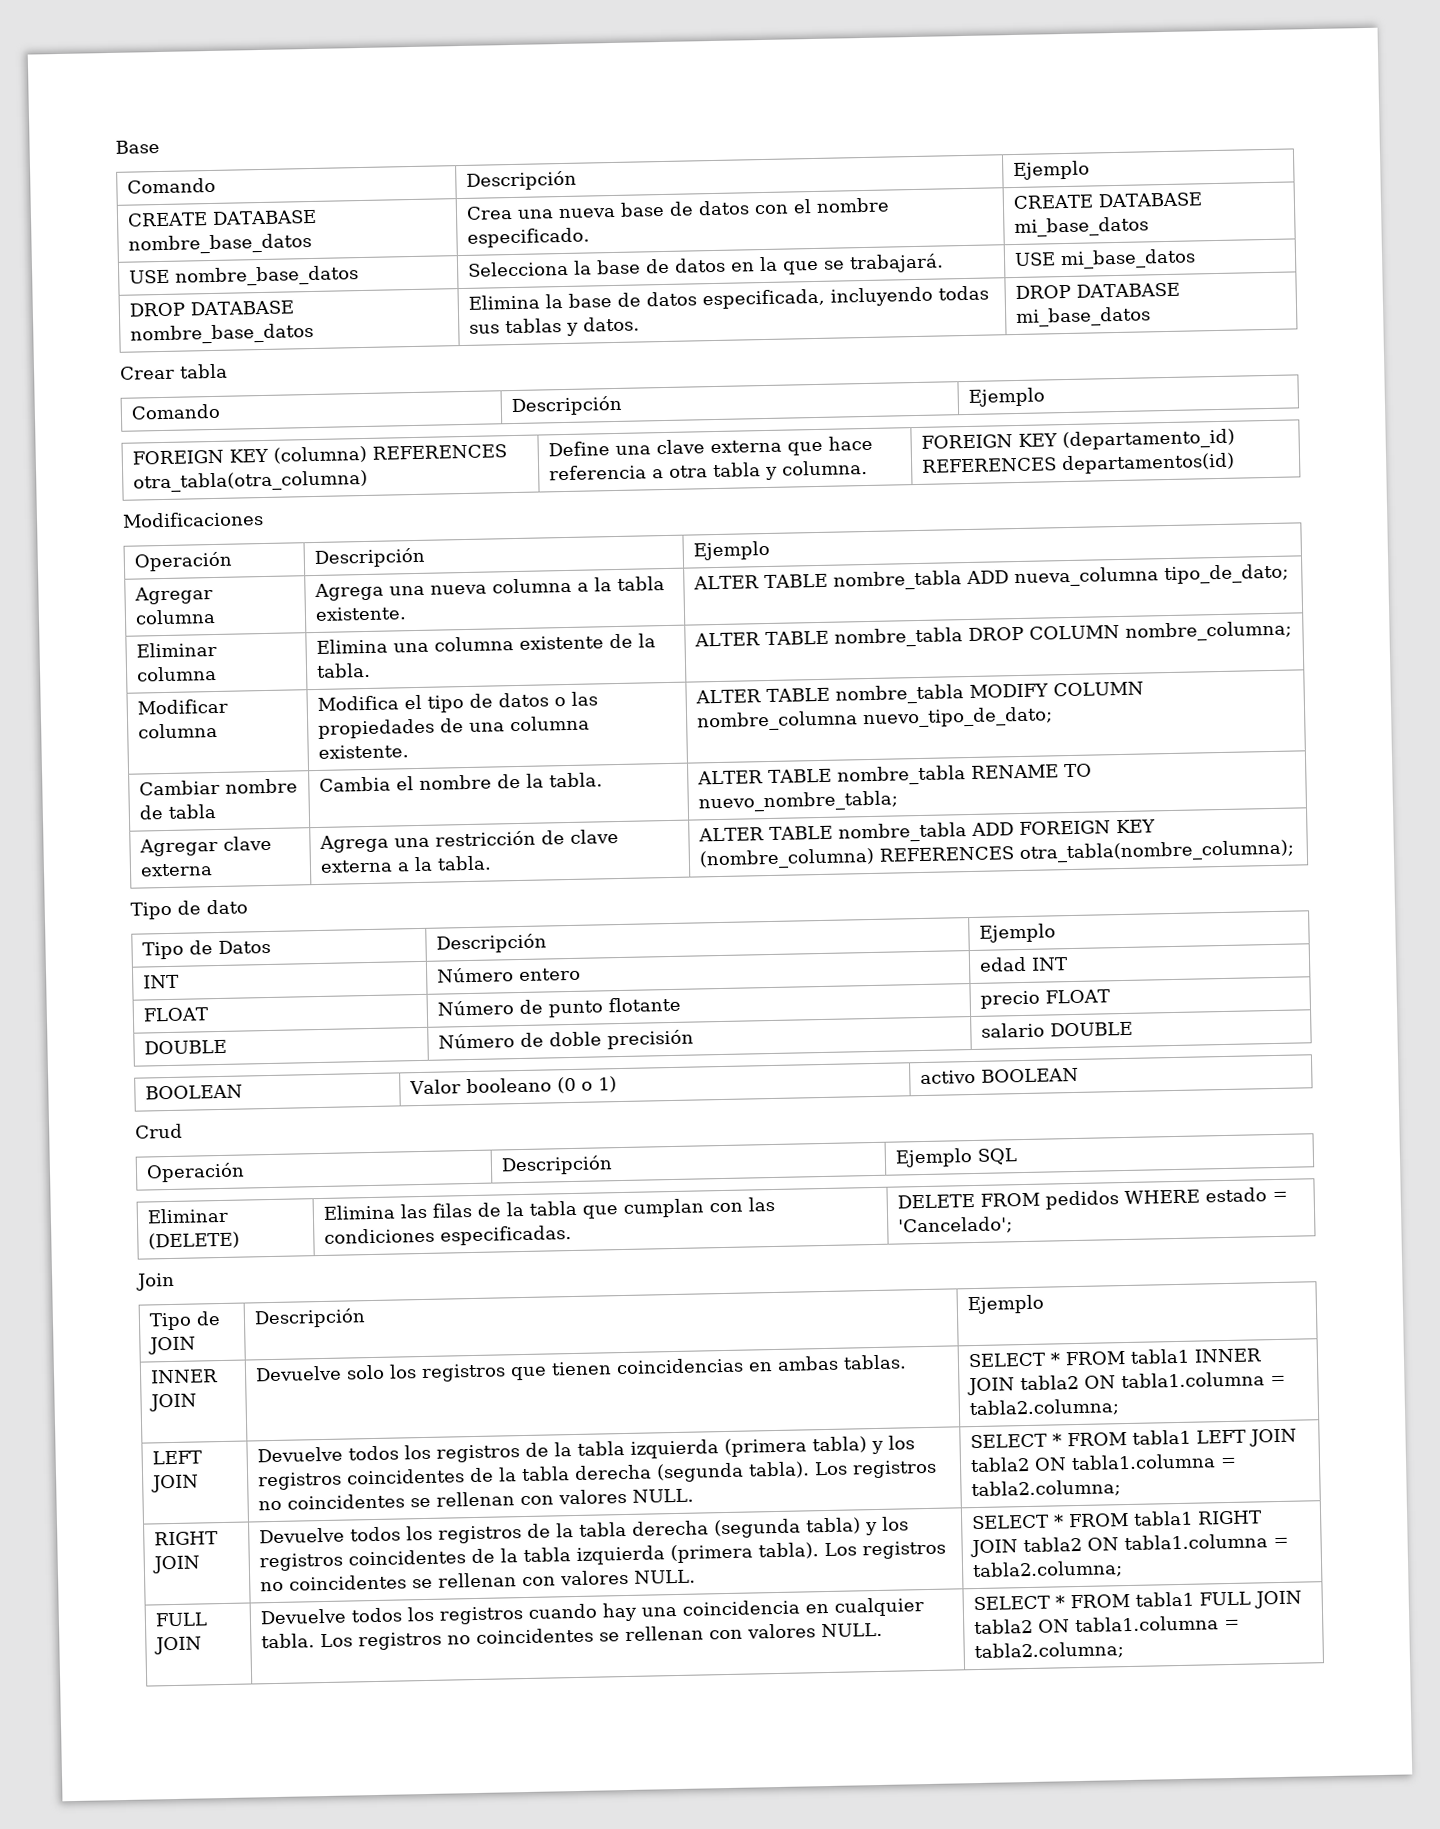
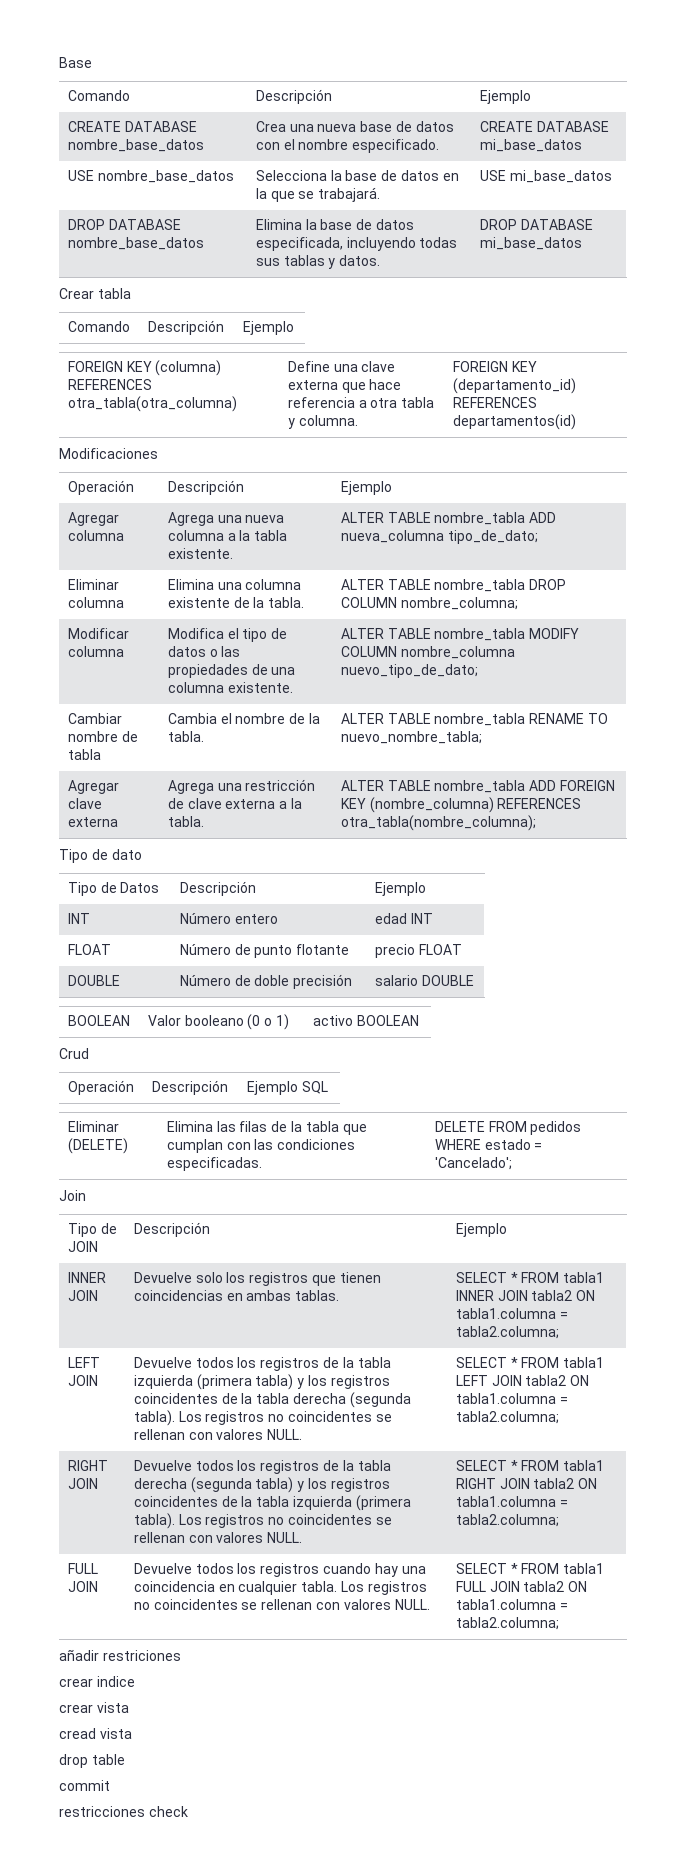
+ añadir restriciones
+ crear indice
+ crear vista
+ cread vista
+ drop table
+ commit
+ restricciones check

